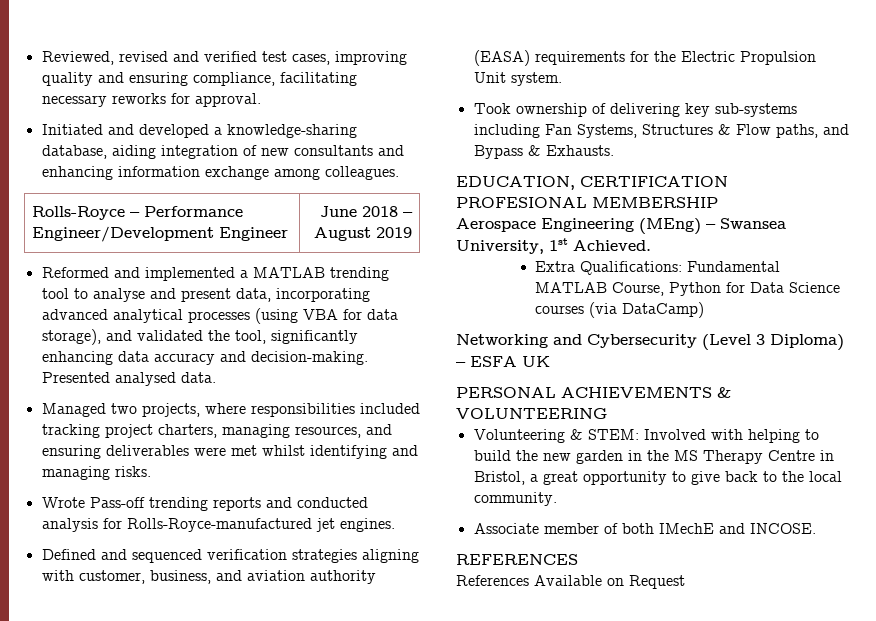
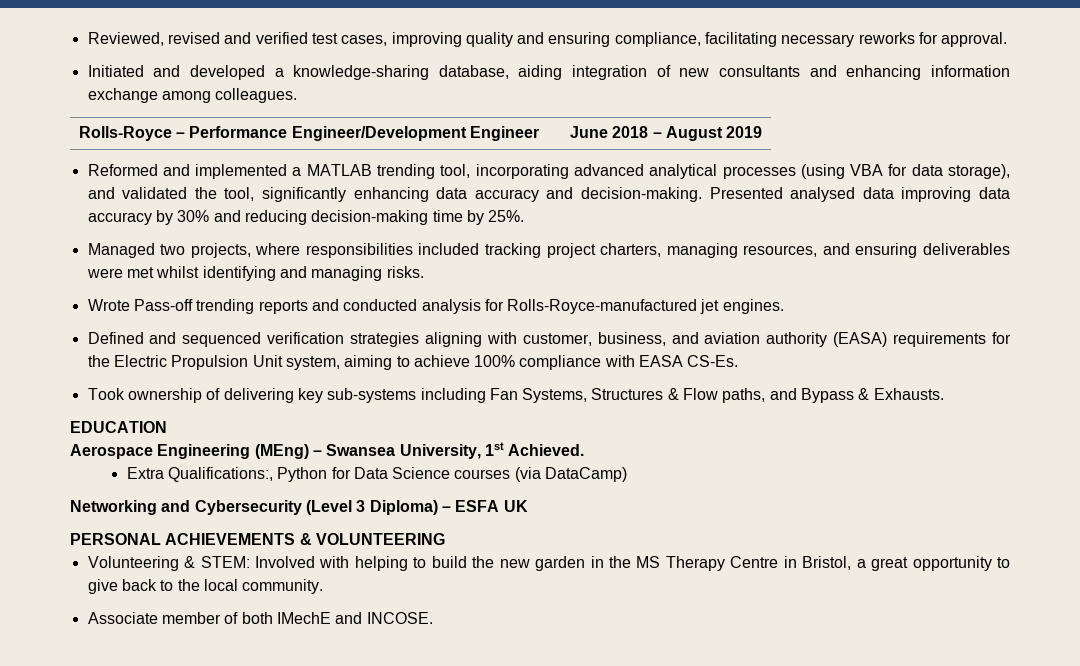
- Reformed and implemented a MATLAB trending tool to analyse and present data, incorporating advanced analytical processes (using VBA for data storage), and validated the tool, significantly enhancing data accuracy and decision-making.
+ Reformed and implemented a MATLAB trending tool, incorporating advanced analytical processes (using VBA for data storage), and validated the tool, significantly enhancing data accuracy and decision-making.
- Presented analysed data.
+ Presented analysed data improving data accuracy by 30% and reducing decision-making time by 25%.
- Defined and sequenced verification strategies aligning with customer, business, and aviation authority (EASA) requirements for the Electric Propulsion Unit system.
+ Defined and sequenced verification strategies aligning with customer, business, and aviation authority (EASA) requirements for the Electric Propulsion Unit system, aiming to achieve 100% compliance with EASA CS-Es.
- EDUCATION, CERTIFICATION PROFESIONAL MEMBERSHIP
+ EDUCATION
- Extra Qualifications: Fundamental MATLAB Course, Python for Data Science courses (via DataCamp)
+ Extra Qualifications:, Python for Data Science courses (via DataCamp)
- REFERENCES
- References Available on Request

